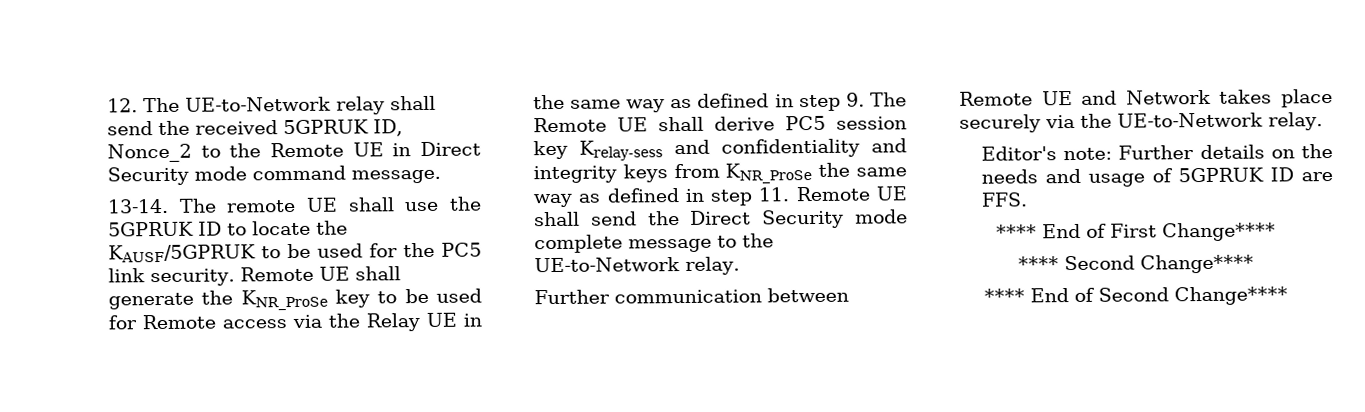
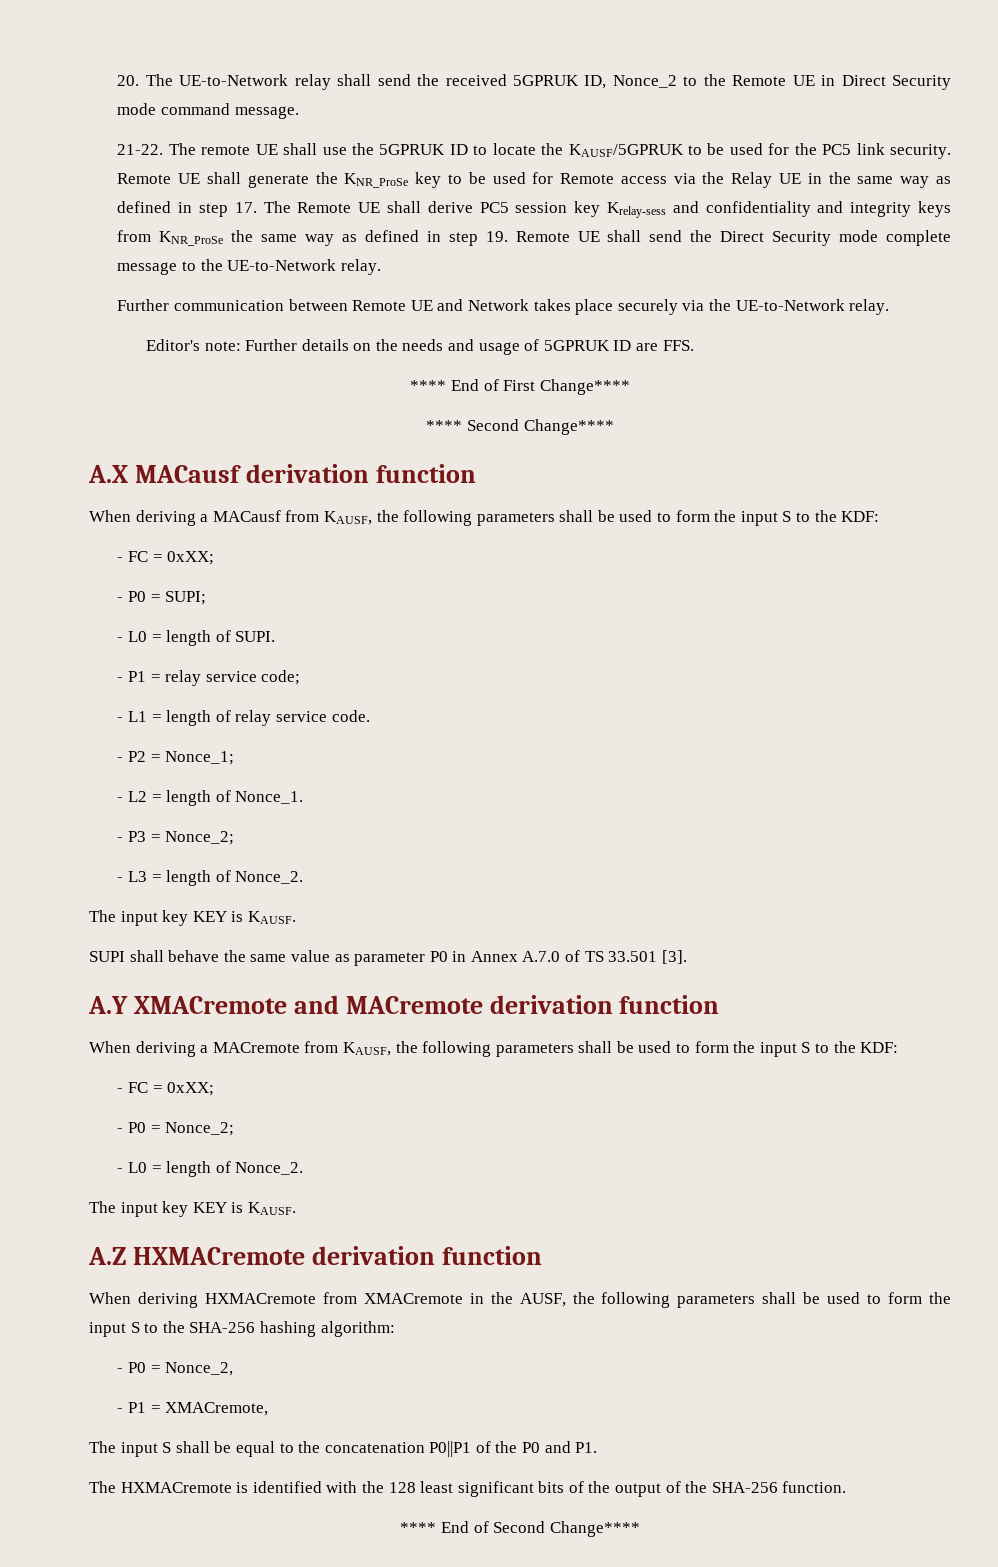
- 12. The UE-to-Network relay shall send the received 5GPRUK ID, Nonce_2 to the Remote UE in Direct Security mode command message.
+ 20. The UE-to-Network relay shall send the received 5GPRUK ID, Nonce_2 to the Remote UE in Direct Security mode command message.
- 13-14.
+ 21-22.
- Remote UE shall generate the KNR_ProSe key to be used for Remote access via the Relay UE in the same way as defined in step 9. The Remote UE shall derive PC5 session key Krelay-sess and confidentiality and integrity keys from KNR_ProSe the same way as defined in step 11. Remote UE shall send the Direct Security mode complete message to the UE-to-Network relay.
+ Remote UE shall generate the KNR_ProSe key to be used for Remote access via the Relay UE in the same way as defined in step 17. The Remote UE shall derive PC5 session key Krelay-sess and confidentiality and integrity keys from KNR_ProSe the same way as defined in step 19. Remote UE shall send the Direct Security mode complete message to the UE-to-Network relay.
+ A.X MACausf derivation function
+ When deriving a MACausf from KAUSF, the following parameters shall be used to form the input S to the KDF:
+ - FC = 0xXX;
+ - P0 = SUPI;
+ - L0 = length of SUPI.
+ - P1 = relay service code;
+ - L1 = length of relay service code.
+ - P2 = Nonce_1;
+ - L2 = length of Nonce_1.
+ - P3 = Nonce_2;
+ - L3 = length of Nonce_2.
+ The input key KEY is KAUSF.
+ SUPI shall behave the same value as parameter P0 in Annex A.7.0 of TS 33.501 [3].
+ A.Y XMACremote and MACremote derivation function
+ When deriving a MACremote from KAUSF, the following parameters shall be used to form the input S to the KDF:
+ - FC = 0xXX;
+ - P0 = Nonce_2;
+ - L0 = length of Nonce_2.
+ The input key KEY is KAUSF.
+ A.Z HXMACremote derivation function
+ When deriving HXMACremote from XMACremote in the AUSF, the following parameters shall be used to form the input S to the SHA-256 hashing algorithm:
+ - P0 = Nonce_2,
+ - P1 = XMACremote,
+ The input S shall be equal to the concatenation P0||P1 of the P0 and P1.
+ The HXMACremote is identified with the 128 least significant bits of the output of the SHA-256 function.

